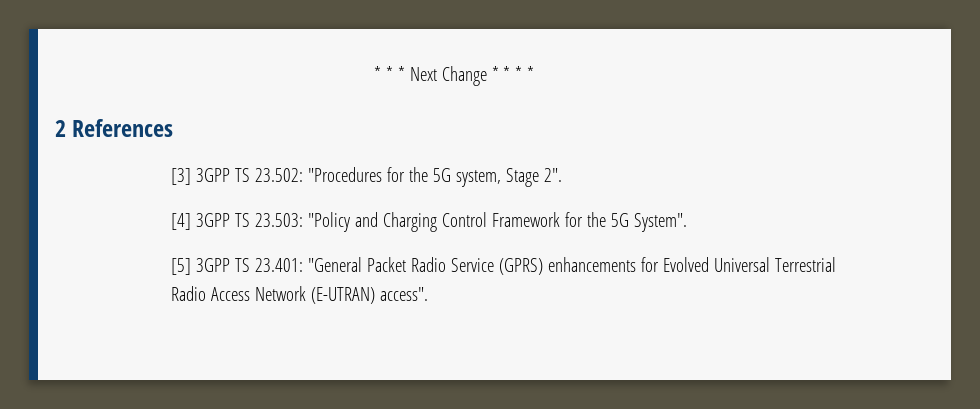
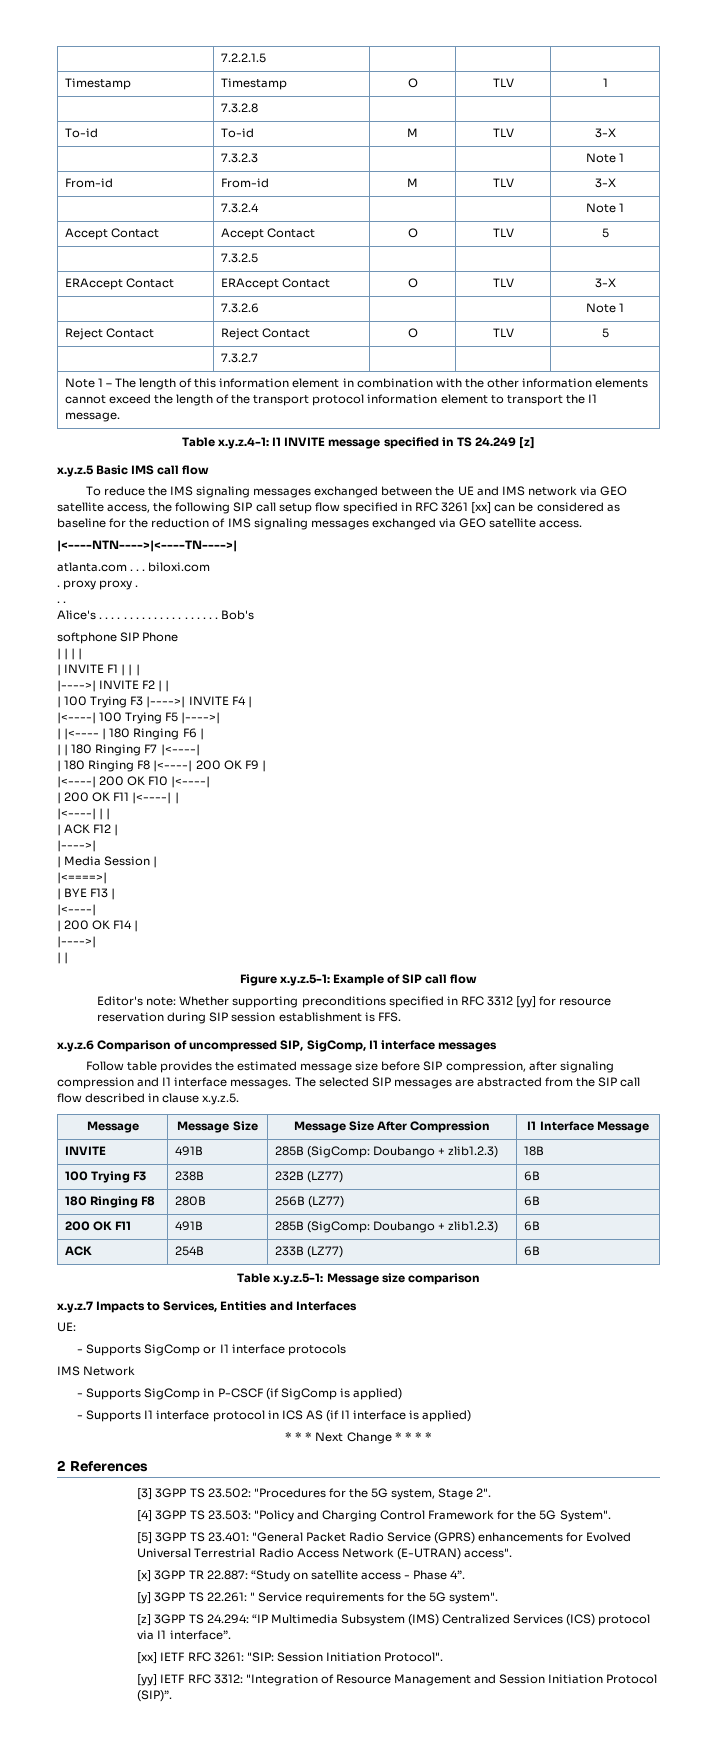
+ | 7.2.2.1.5 | | |
+ Timestamp | Timestamp | O | TLV | 1
+ | 7.3.2.8 | | |
+ To-id | To-id | M | TLV | 3-X
+ | 7.3.2.3 | | | Note 1
+ From-id | From-id | M | TLV | 3-X
+ | 7.3.2.4 | | | Note 1
+ Accept Contact | Accept Contact | O | TLV | 5
+ | 7.3.2.5 | | |
+ ERAccept Contact | ERAccept Contact | O | TLV | 3-X
+ | 7.3.2.6 | | | Note 1
+ Reject Contact | Reject Contact | O | TLV | 5
+ | 7.3.2.7 | | |
+ Note 1 – The length of this information element in combination with the other information elements cannot exceed the length of the transport protocol information element to transport the I1 message.
+ Table x.y.z.4-1: I1 INVITE message specified in TS 24.249 [z]
+ x.y.z.5 Basic IMS call flow
+ To reduce the IMS signaling messages exchanged between the UE and IMS network via GEO satellite access, the following SIP call setup flow specified in RFC 3261 [xx] can be considered as baseline for the reduction of IMS signaling messages exchanged via GEO satellite access.
+ |<----NTN---->|<----TN---->|
+ atlanta.com . . . biloxi.com
+ . proxy proxy .
+ . .
+ Alice's . . . . . . . . . . . . . . . . . . . . Bob's
+ softphone SIP Phone
+ | | | |
+ | INVITE F1 | | |
+ |---->| INVITE F2 | |
+ | 100 Trying F3 |---->| INVITE F4 |
+ |<----| 100 Trying F5 |---->|
+ | |<---- | 180 Ringing F6 |
+ | | 180 Ringing F7 |<----|
+ | 180 Ringing F8 |<----| 200 OK F9 |
+ |<----| 200 OK F10 |<----|
+ | 200 OK F11 |<----| |
+ |<----| | |
+ | ACK F12 |
+ |---->|
+ | Media Session |
+ |<====>|
+ | BYE F13 |
+ |<----|
+ | 200 OK F14 |
+ |---->|
+ | |
+ Figure x.y.z.5-1: Example of SIP call flow
+ Editor's note: Whether supporting preconditions specified in RFC 3312 [yy] for resource reservation during SIP session establishment is FFS.
+ x.y.z.6 Comparison of uncompressed SIP, SigComp, I1 interface messages
+ Follow table provides the estimated message size before SIP compression, after signaling compression and I1 interface messages. The selected SIP messages are abstracted from the SIP call flow described in clause x.y.z.5.
+ Message | Message Size | Message Size After Compression | I1 Interface Message
+ INVITE | 491B | 285B (SigComp: Doubango + zlib1.2.3) | 18B
+ 100 Trying F3 | 238B | 232B (LZ77) | 6B
+ 180 Ringing F8 | 280B | 256B (LZ77) | 6B
+ 200 OK F11 | 491B | 285B (SigComp: Doubango + zlib1.2.3) | 6B
+ ACK | 254B | 233B (LZ77) | 6B
+ Table x.y.z.5-1: Message size comparison
+ x.y.z.7 Impacts to Services, Entities and Interfaces
+ UE:
+ - Supports SigComp or I1 interface protocols
+ IMS Network
+ - Supports SigComp in P-CSCF (if SigComp is applied)
+ - Supports I1 interface protocol in ICS AS (if I1 interface is applied)
+ [x] 3GPP TR 22.887: “Study on satellite access - Phase 4”.
+ [y] 3GPP TS 22.261: " Service requirements for the 5G system".
+ [z] 3GPP TS 24.294: “IP Multimedia Subsystem (IMS) Centralized Services (ICS) protocol via I1 interface”.
+ [xx] IETF RFC 3261: "SIP: Session Initiation Protocol".
+ [yy] IETF RFC 3312: "Integration of Resource Management and Session Initiation Protocol (SIP)”.

